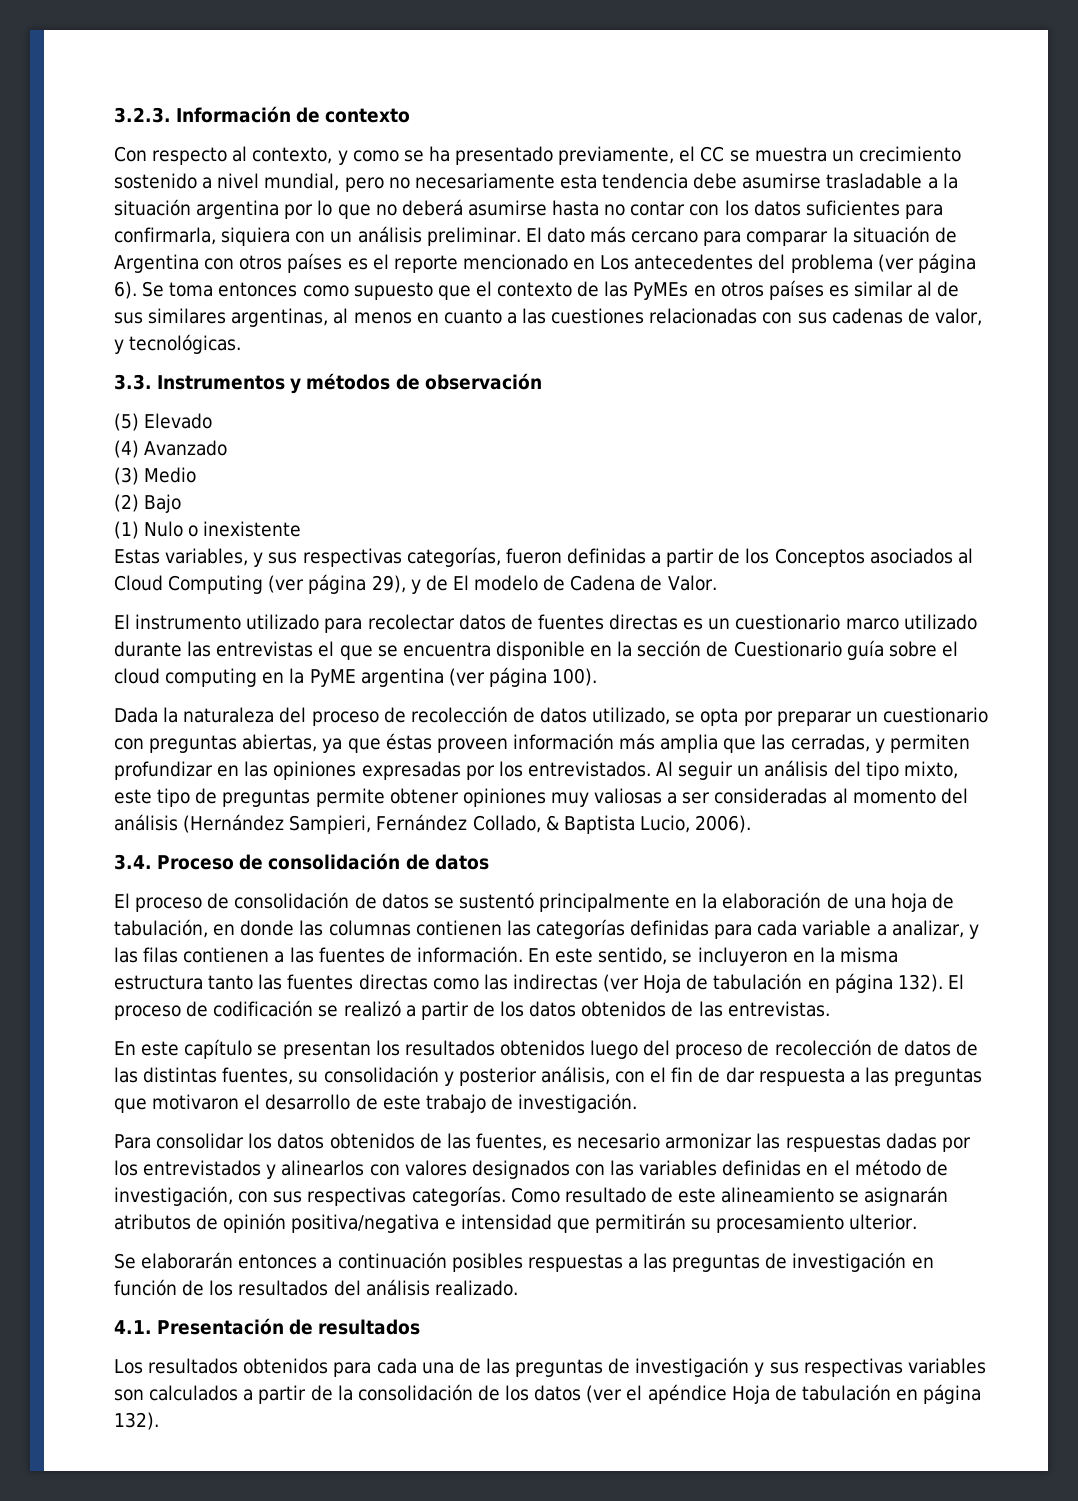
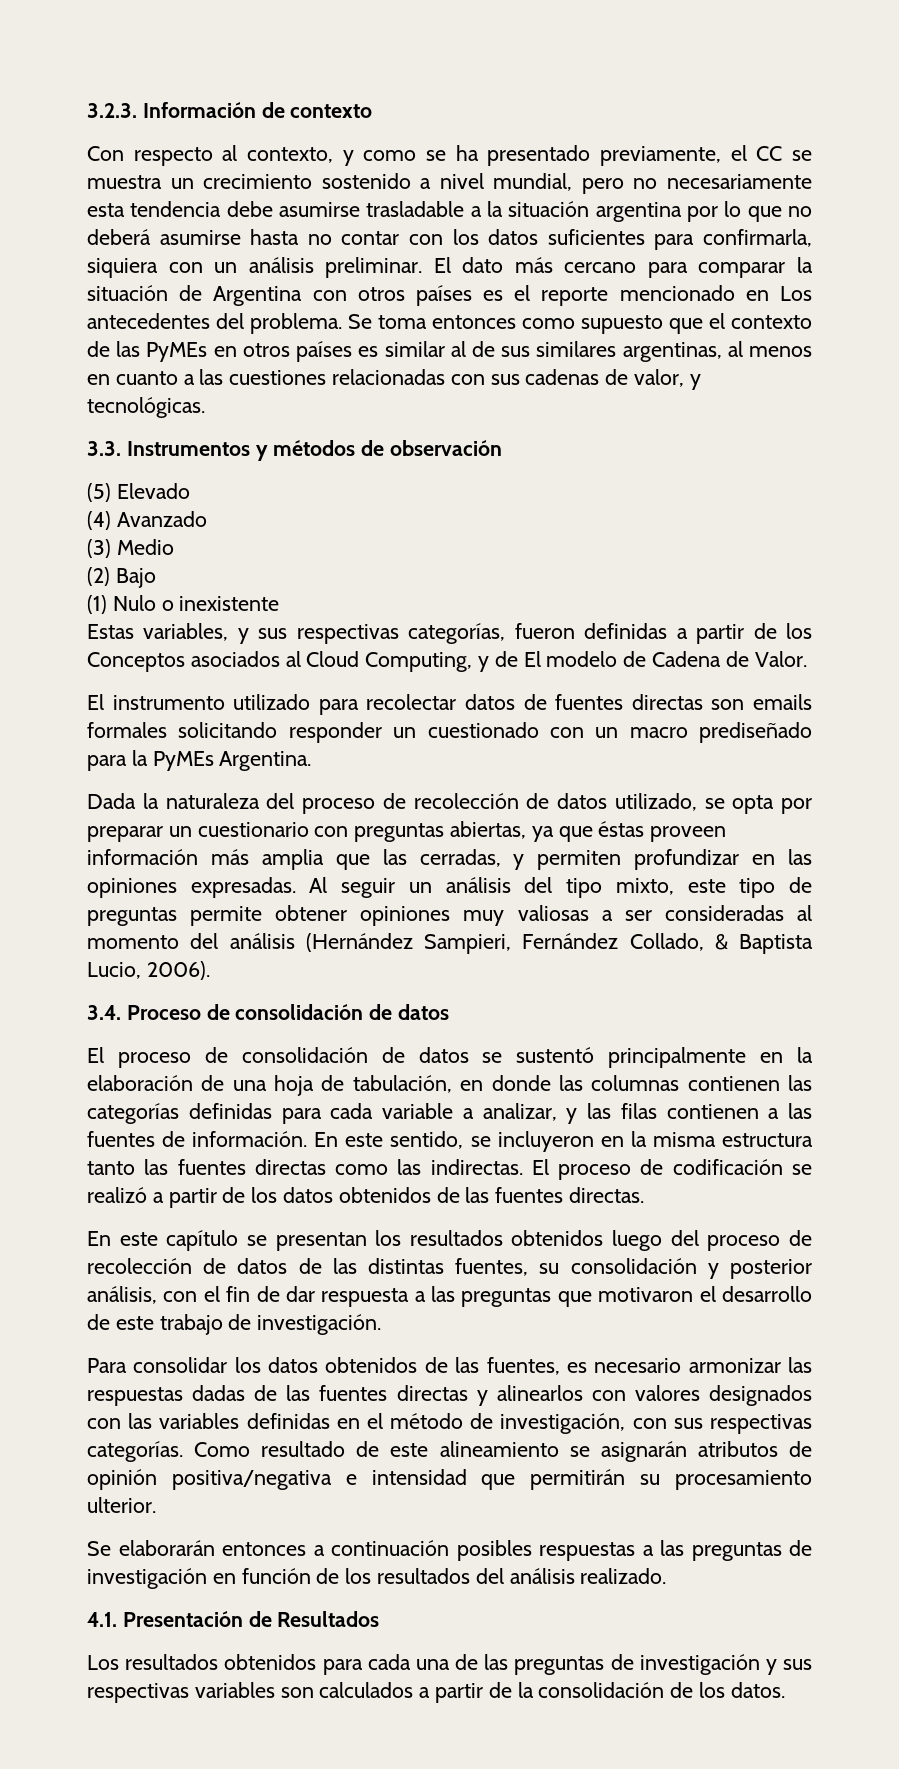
- El dato más cercano para comparar la situación de Argentina con otros países es el reporte mencionado en Los antecedentes del problema (ver página 6).
+ El dato más cercano para comparar la situación de Argentina con otros países es el reporte mencionado en Los antecedentes del problema.
- Estas variables, y sus respectivas categorías, fueron definidas a partir de los Conceptos asociados al Cloud Computing (ver página 29), y de El modelo de Cadena de Valor.
+ Estas variables, y sus respectivas categorías, fueron definidas a partir de los Conceptos asociados al Cloud Computing, y de El modelo de Cadena de Valor.
- El instrumento utilizado para recolectar datos de fuentes directas es un cuestionario marco utilizado durante las entrevistas el que se encuentra disponible en la sección de Cuestionario guía sobre el cloud computing en la PyME argentina (ver página 100).
+ El instrumento utilizado para recolectar datos de fuentes directas son emails formales solicitando responder un cuestionado con un macro prediseñado para la PyMEs Argentina.
- Dada la naturaleza del proceso de recolección de datos utilizado, se opta por preparar un cuestionario con preguntas abiertas, ya que éstas proveen información más amplia que las cerradas, y permiten profundizar en las opiniones expresadas por los entrevistados.
+ Dada la naturaleza del proceso de recolección de datos utilizado, se opta por preparar un cuestionario con preguntas abiertas, ya que éstas proveen información más amplia que las cerradas, y permiten profundizar en las opiniones expresadas.
- En este sentido, se incluyeron en la misma estructura tanto las fuentes directas como las indirectas (ver Hoja de tabulación en página 132).
+ En este sentido, se incluyeron en la misma estructura tanto las fuentes directas como las indirectas.
- El proceso de codificación se realizó a partir de los datos obtenidos de las entrevistas.
+ El proceso de codificación se realizó a partir de los datos obtenidos de las fuentes directas.
- Para consolidar los datos obtenidos de las fuentes, es necesario armonizar las respuestas dadas por los entrevistados y alinearlos con valores designados con las variables definidas en el método de investigación, con sus respectivas categorías.
+ Para consolidar los datos obtenidos de las fuentes, es necesario armonizar las respuestas dadas de las fuentes directas y alinearlos con valores designados con las variables definidas en el método de investigación, con sus respectivas categorías.
- 4.1. Presentación de resultados
+ 4.1. Presentación de Resultados
- Los resultados obtenidos para cada una de las preguntas de investigación y sus respectivas variables son calculados a partir de la consolidación de los datos (ver el apéndice Hoja de tabulación en página 132).
+ Los resultados obtenidos para cada una de las preguntas de investigación y sus respectivas variables son calculados a partir de la consolidación de los datos.

